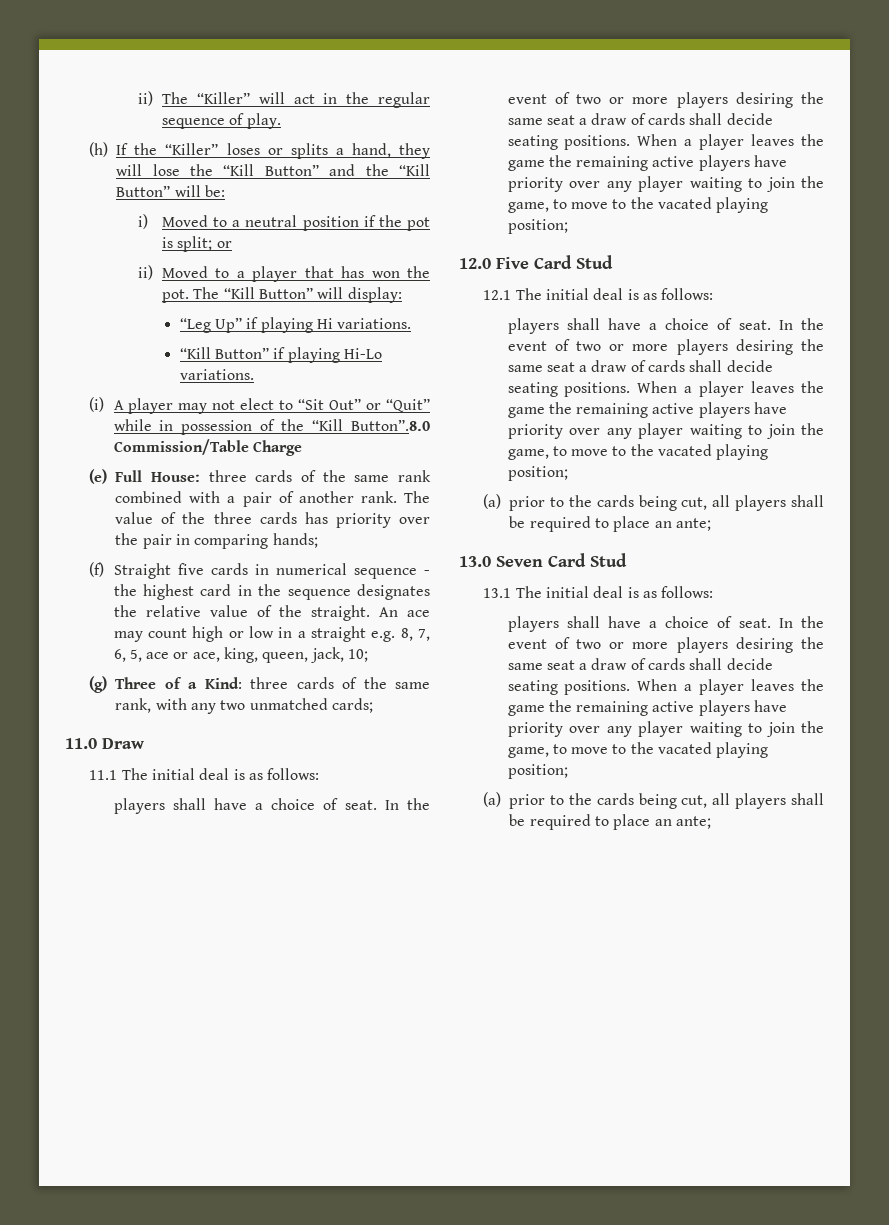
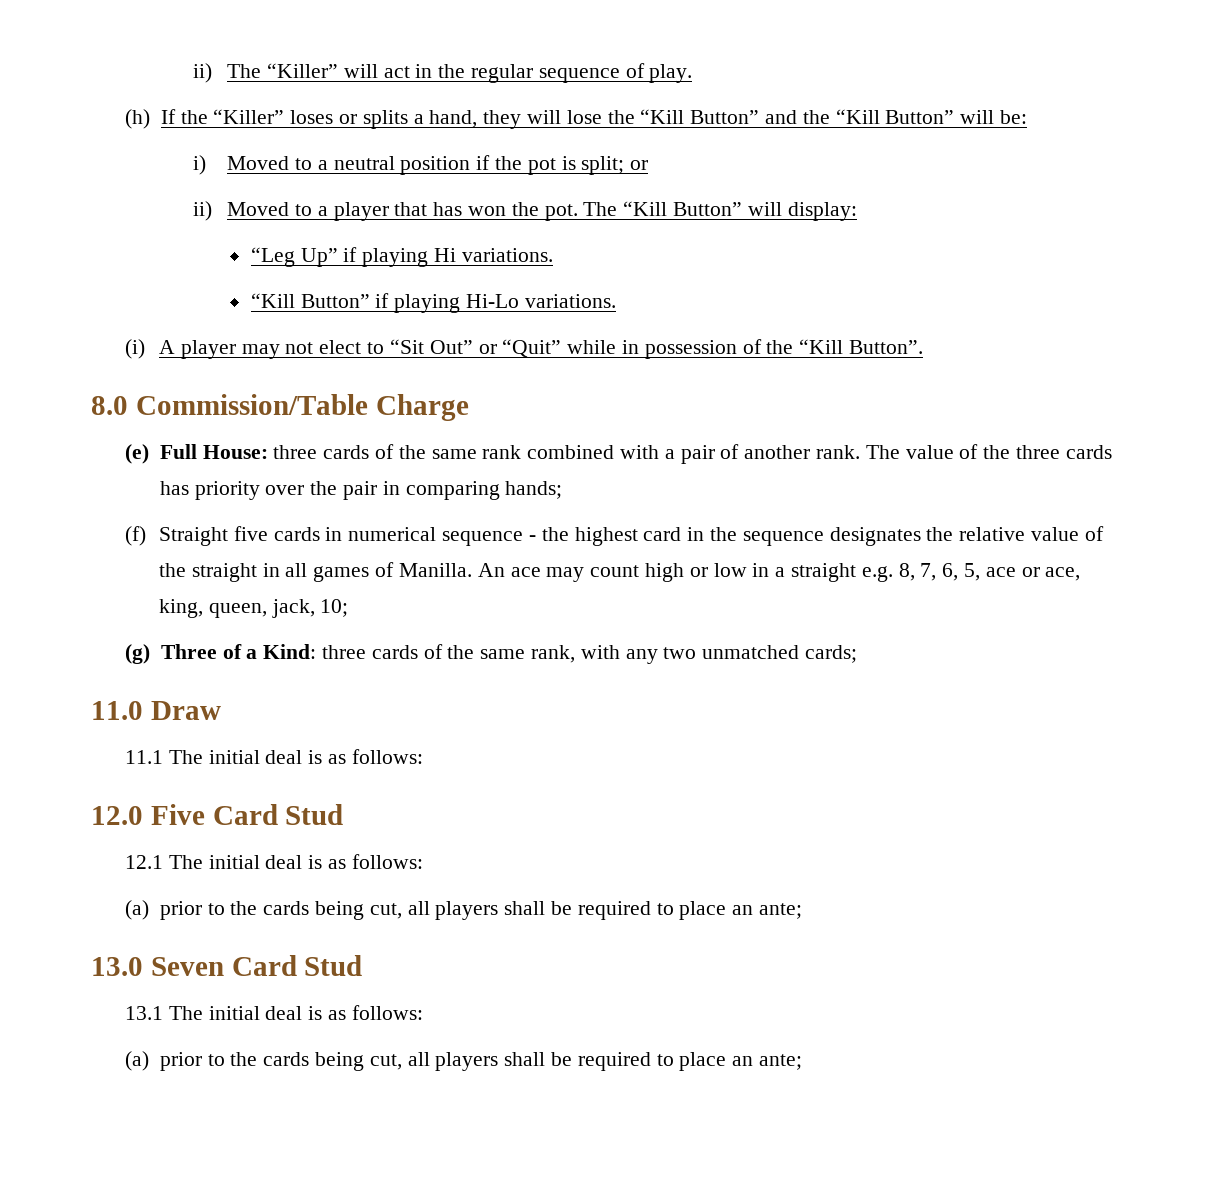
- (i) A player may not elect to “Sit Out” or “Quit” while in possession of the “Kill Button”.8.0 Commission/Table Charge
+ (i) A player may not elect to “Sit Out” or “Quit” while in possession of the “Kill Button”.
+ 8.0 Commission/Table Charge
- (f) Straight five cards in numerical sequence - the highest card in the sequence designates the relative value of the straight.
+ (f) Straight five cards in numerical sequence - the highest card in the sequence designates the relative value of the straight in all games of Manilla.
  11.1 The initial deal is as follows:
- players shall have a choice of seat. In the event of two or more players desiring the same seat a draw of cards shall decide seating positions. When a player leaves the game the remaining active players have priority over any player waiting to join the game, to move to the vacated playing position;
  12.1 The initial deal is as follows:
- players shall have a choice of seat. In the event of two or more players desiring the same seat a draw of cards shall decide seating positions. When a player leaves the game the remaining active players have priority over any player waiting to join the game, to move to the vacated playing position;
  13.1 The initial deal is as follows:
- players shall have a choice of seat. In the event of two or more players desiring the same seat a draw of cards shall decide seating positions. When a player leaves the game the remaining active players have priority over any player waiting to join the game, to move to the vacated playing position;

